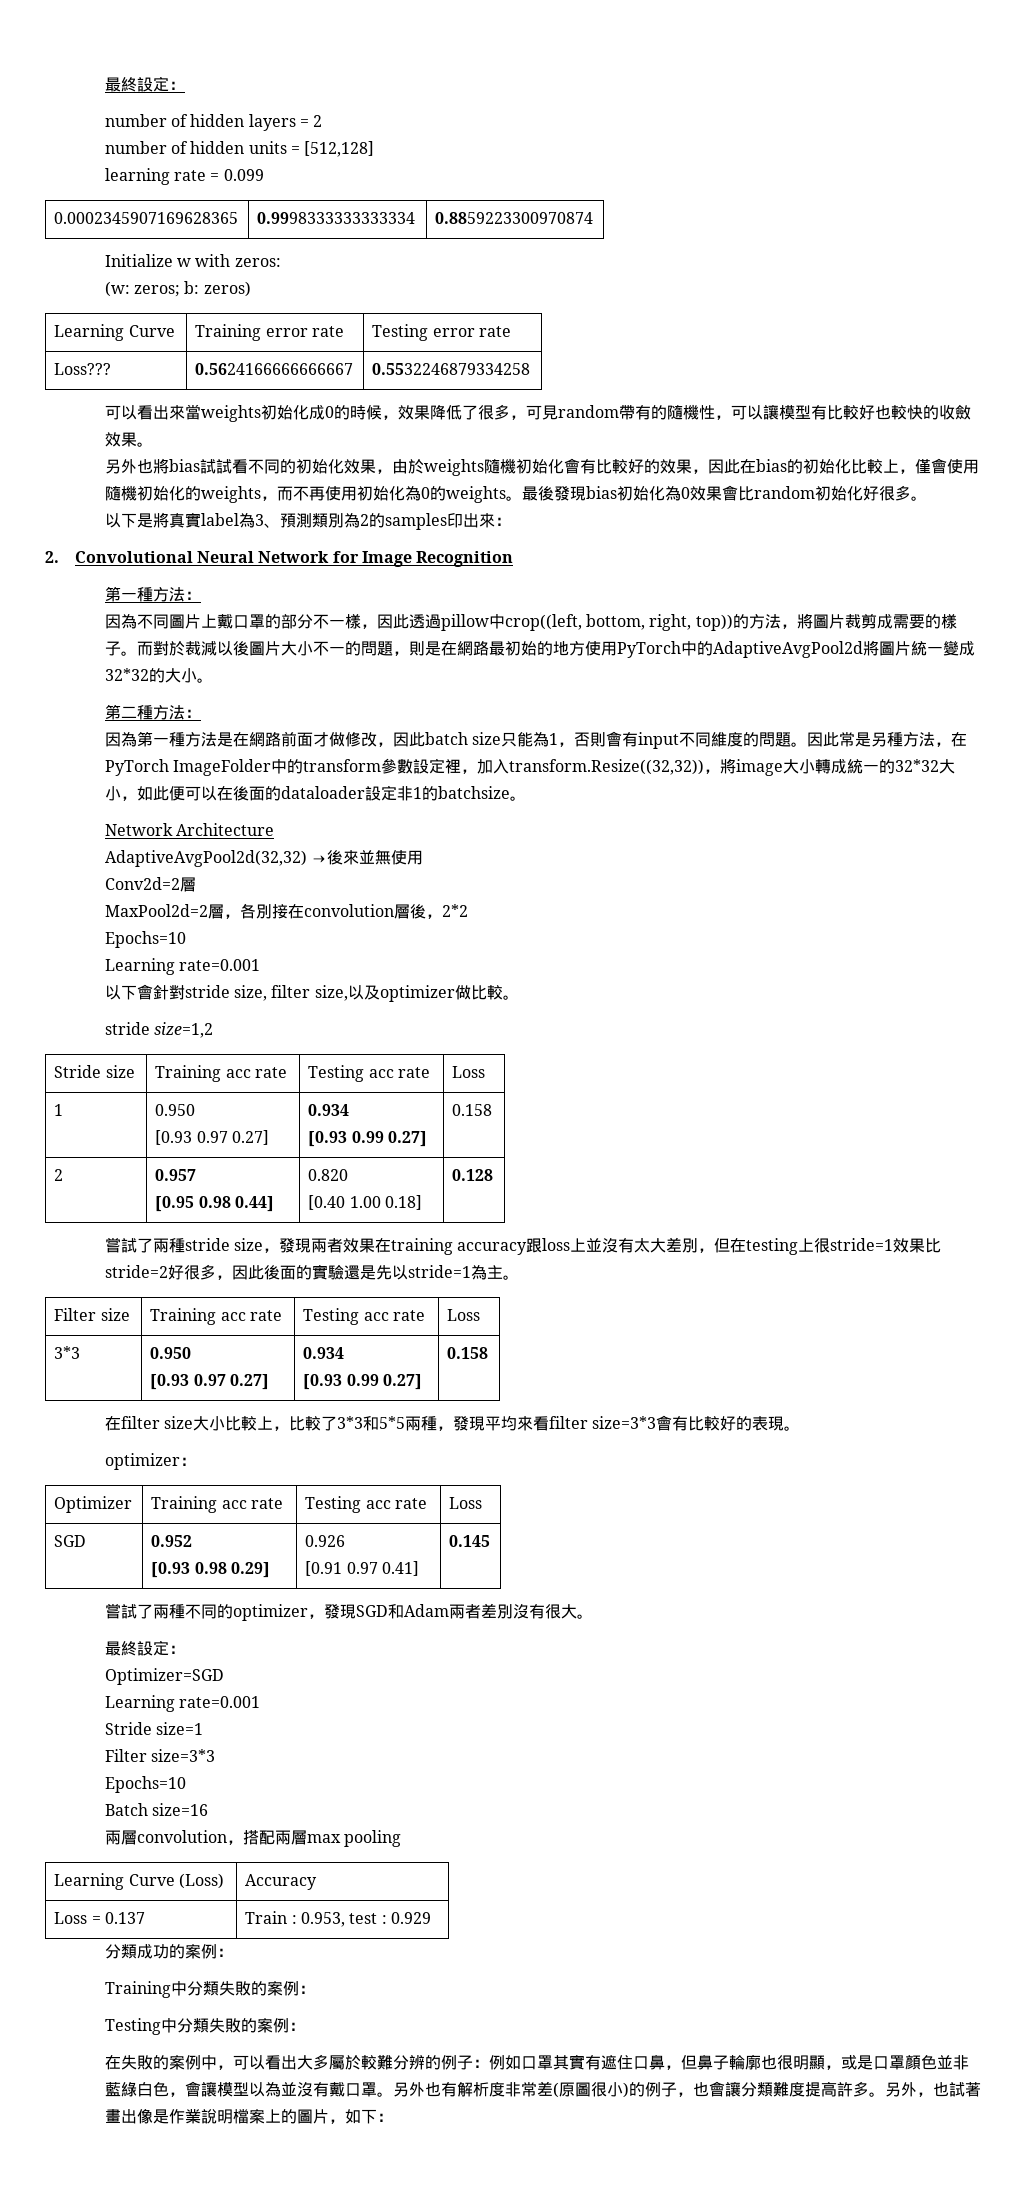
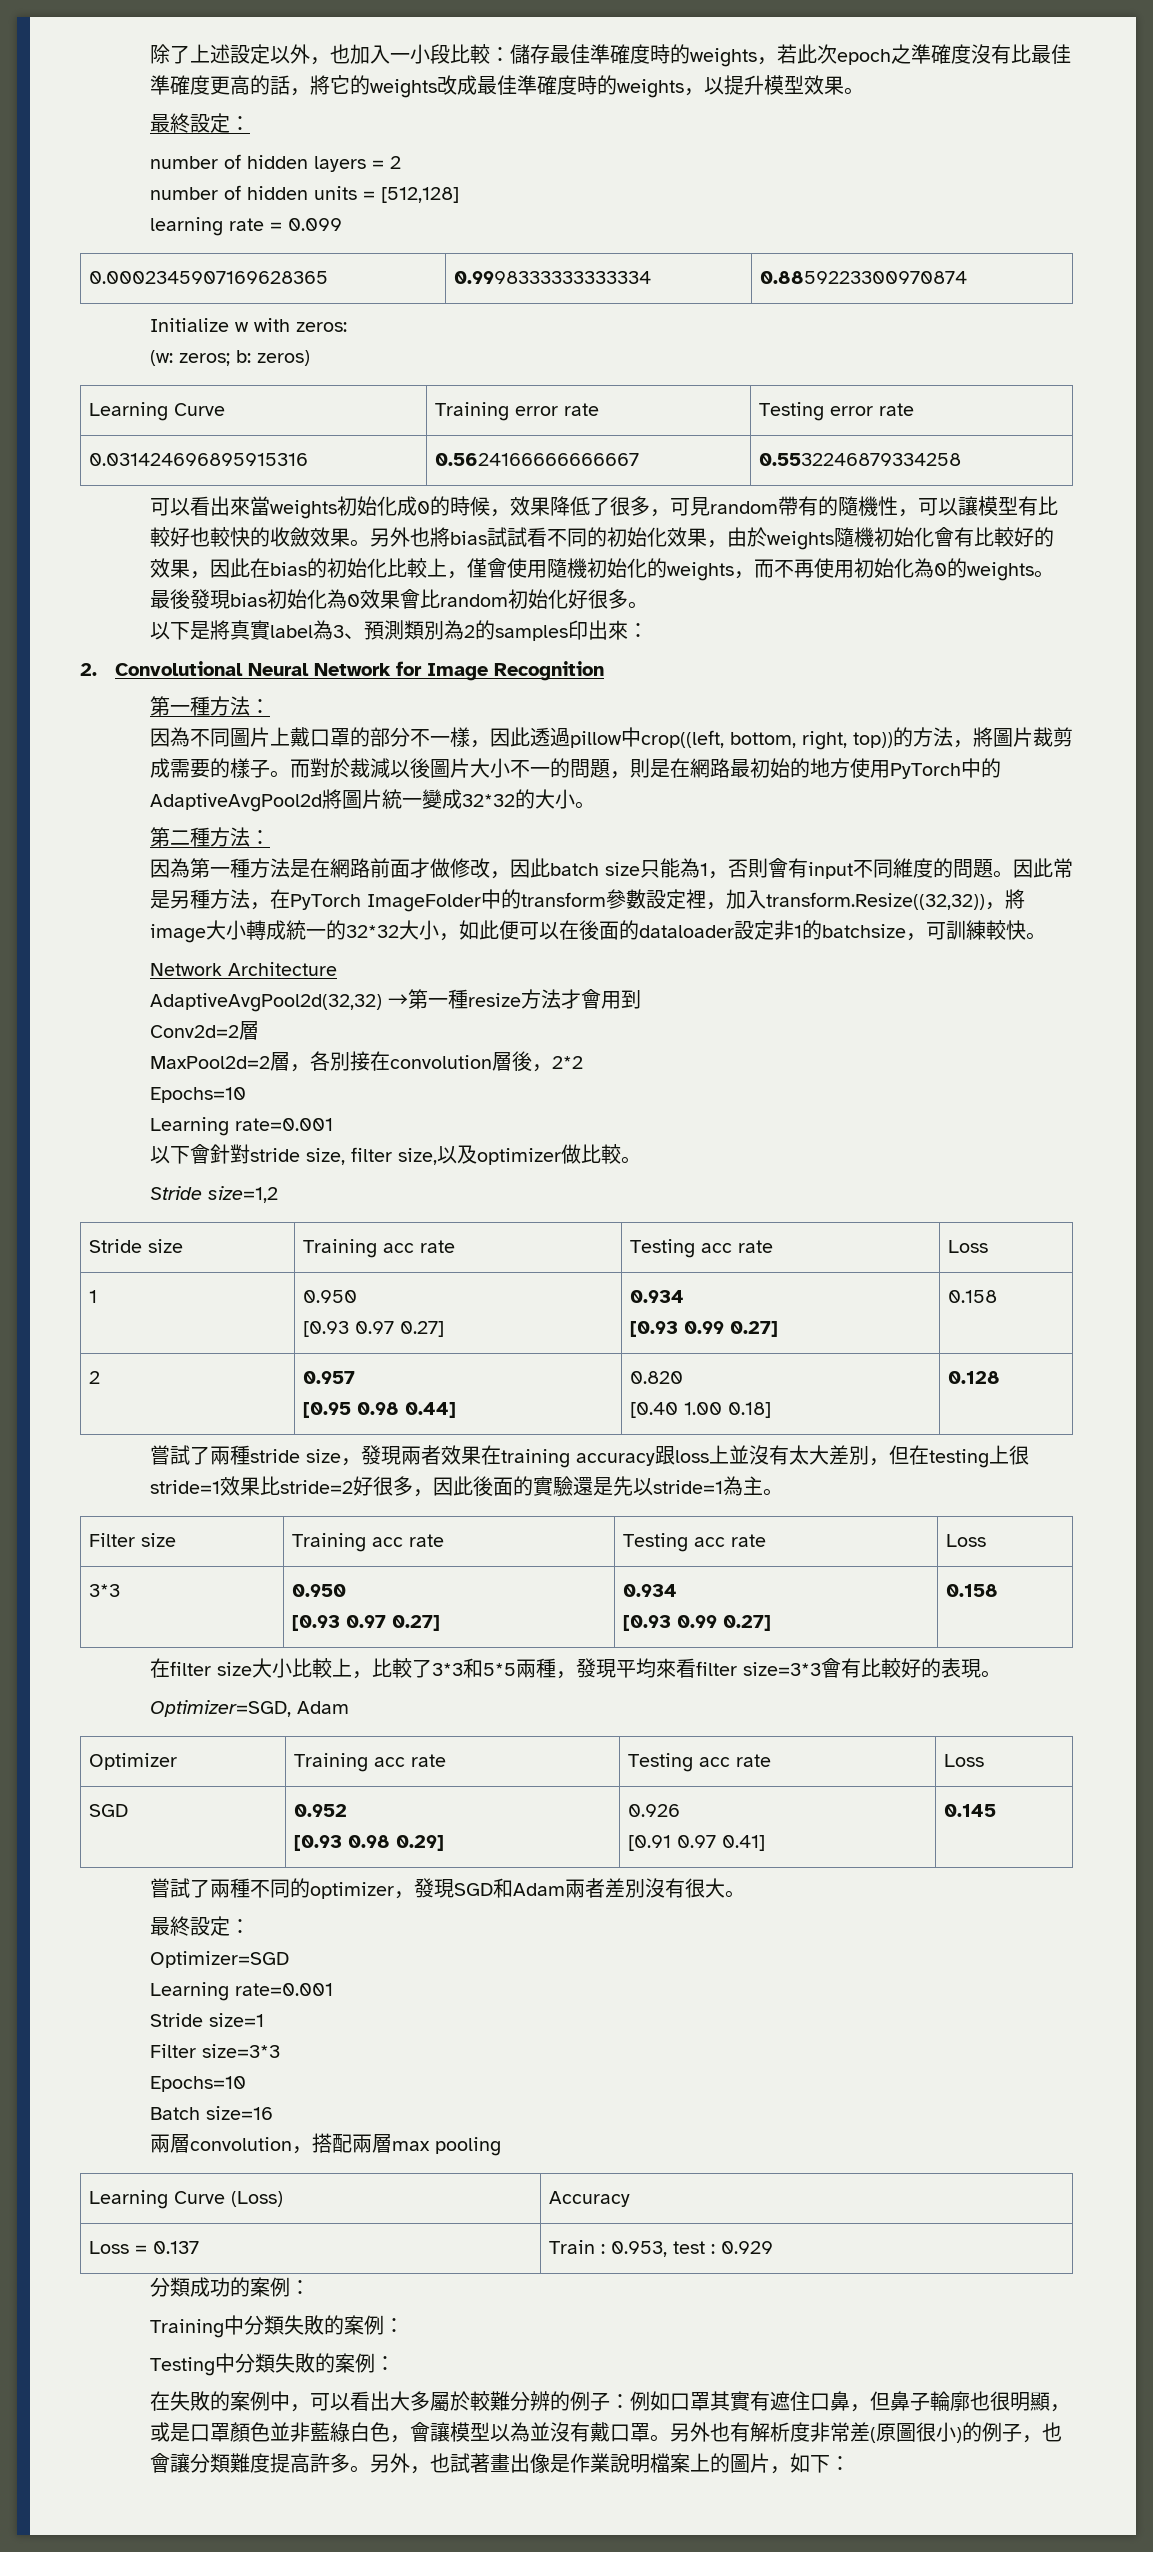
+ 除了上述設定以外，也加入一小段比較：儲存最佳準確度時的weights，若此次epoch之準確度沒有比最佳準確度更高的話，將它的weights改成最佳準確度時的weights，以提升模型效果。
- Loss??? | 0.5624166666666667 | 0.5532246879334258
+ 0.031424696895915316 | 0.5624166666666667 | 0.5532246879334258
- 可以看出來當weights初始化成0的時候，效果降低了很多，可見random帶有的隨機性，可以讓模型有比較好也較快的收斂效果。
- 另外也將bias試試看不同的初始化效果，由於weights隨機初始化會有比較好的效果，因此在bias的初始化比較上，僅會使用隨機初始化的weights，而不再使用初始化為0的weights。
+ 可以看出來當weights初始化成0的時候，效果降低了很多，可見random帶有的隨機性，可以讓模型有比較好也較快的收斂效果。另外也將bias試試看不同的初始化效果，由於weights隨機初始化會有比較好的效果，因此在bias的初始化比較上，僅會使用隨機初始化的weights，而不再使用初始化為0的weights。
- 因此常是另種方法，在PyTorch ImageFolder中的transform參數設定裡，加入transform.Resize((32,32))，將image大小轉成統一的32*32大小，如此便可以在後面的dataloader設定非1的batchsize。
+ 因此常是另種方法，在PyTorch ImageFolder中的transform參數設定裡，加入transform.Resize((32,32))，將image大小轉成統一的32*32大小，如此便可以在後面的dataloader設定非1的batchsize，可訓練較快。
- AdaptiveAvgPool2d(32,32) →後來並無使用
+ AdaptiveAvgPool2d(32,32) →第一種resize方法才會用到
- stride size=1,2
+ Stride size=1,2
- optimizer：
+ Optimizer=SGD, Adam

